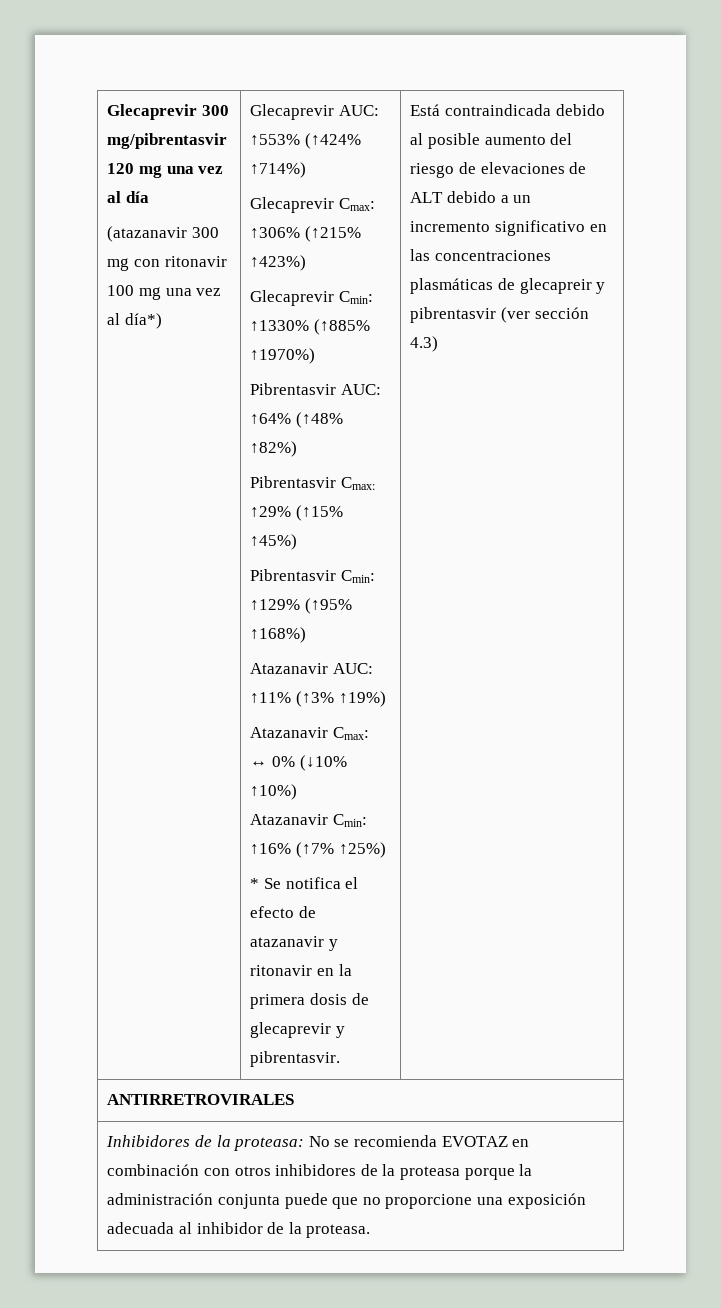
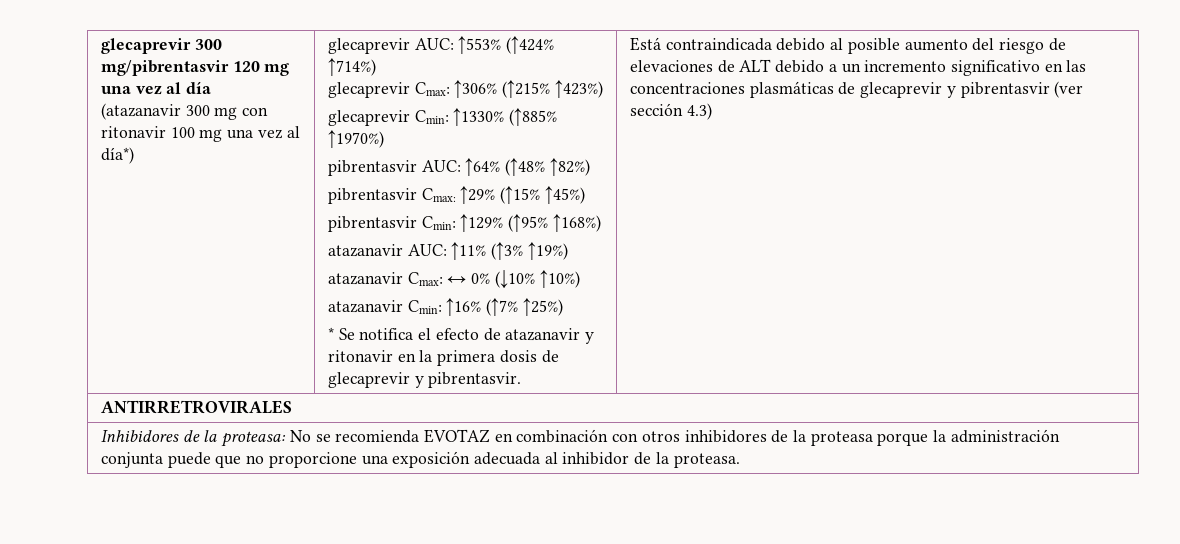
- Glecaprevir 300 mg/pibrentasvir 120 mg una vez al día
+ glecaprevir 300 mg/pibrentasvir 120 mg una vez al día
- Glecaprevir AUC: ↑553% (↑424% ↑714%)
+ glecaprevir AUC: ↑553% (↑424% ↑714%)
- Glecaprevir Cmax: ↑306% (↑215% ↑423%)
+ glecaprevir Cmax: ↑306% (↑215% ↑423%)
- Glecaprevir Cmin: ↑1330% (↑885% ↑1970%)
+ glecaprevir Cmin: ↑1330% (↑885% ↑1970%)
- Pibrentasvir AUC: ↑64% (↑48% ↑82%)
+ pibrentasvir AUC: ↑64% (↑48% ↑82%)
- Pibrentasvir Cmax: ↑29% (↑15% ↑45%)
+ pibrentasvir Cmax: ↑29% (↑15% ↑45%)
- Pibrentasvir Cmin: ↑129% (↑95% ↑168%)
+ pibrentasvir Cmin: ↑129% (↑95% ↑168%)
- Atazanavir AUC: ↑11% (↑3% ↑19%)
+ atazanavir AUC: ↑11% (↑3% ↑19%)
- Atazanavir Cmax: ↔ 0% (↓10% ↑10%)
+ atazanavir Cmax: ↔ 0% (↓10% ↑10%)
- Atazanavir Cmin: ↑16% (↑7% ↑25%)
+ atazanavir Cmin: ↑16% (↑7% ↑25%)
- Está contraindicada debido al posible aumento del riesgo de elevaciones de ALT debido a un incremento significativo en las concentraciones plasmáticas de glecapreir y pibrentasvir (ver sección 4.3)
+ Está contraindicada debido al posible aumento del riesgo de elevaciones de ALT debido a un incremento significativo en las concentraciones plasmáticas de glecaprevir y pibrentasvir (ver sección 4.3)

